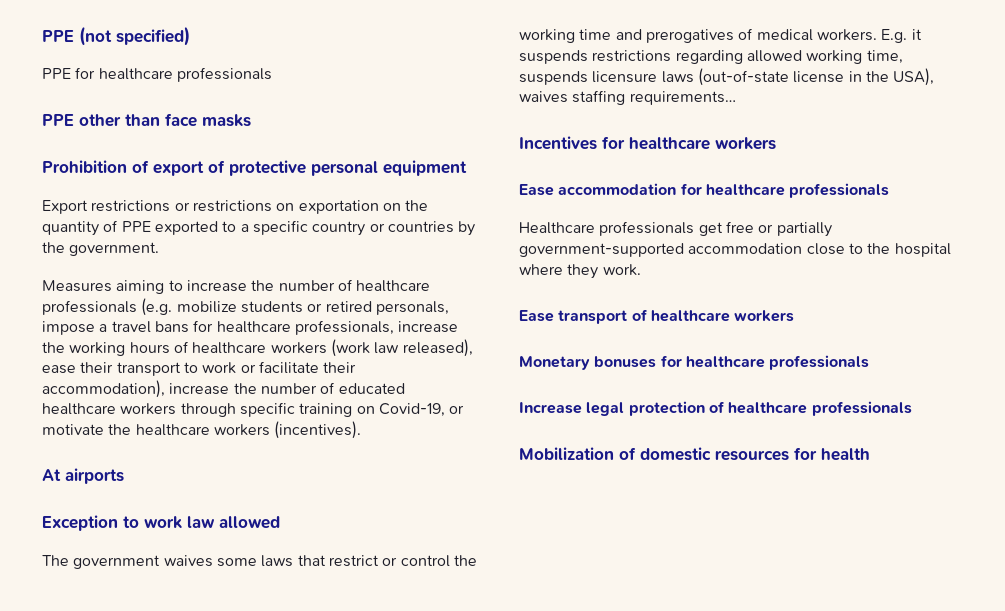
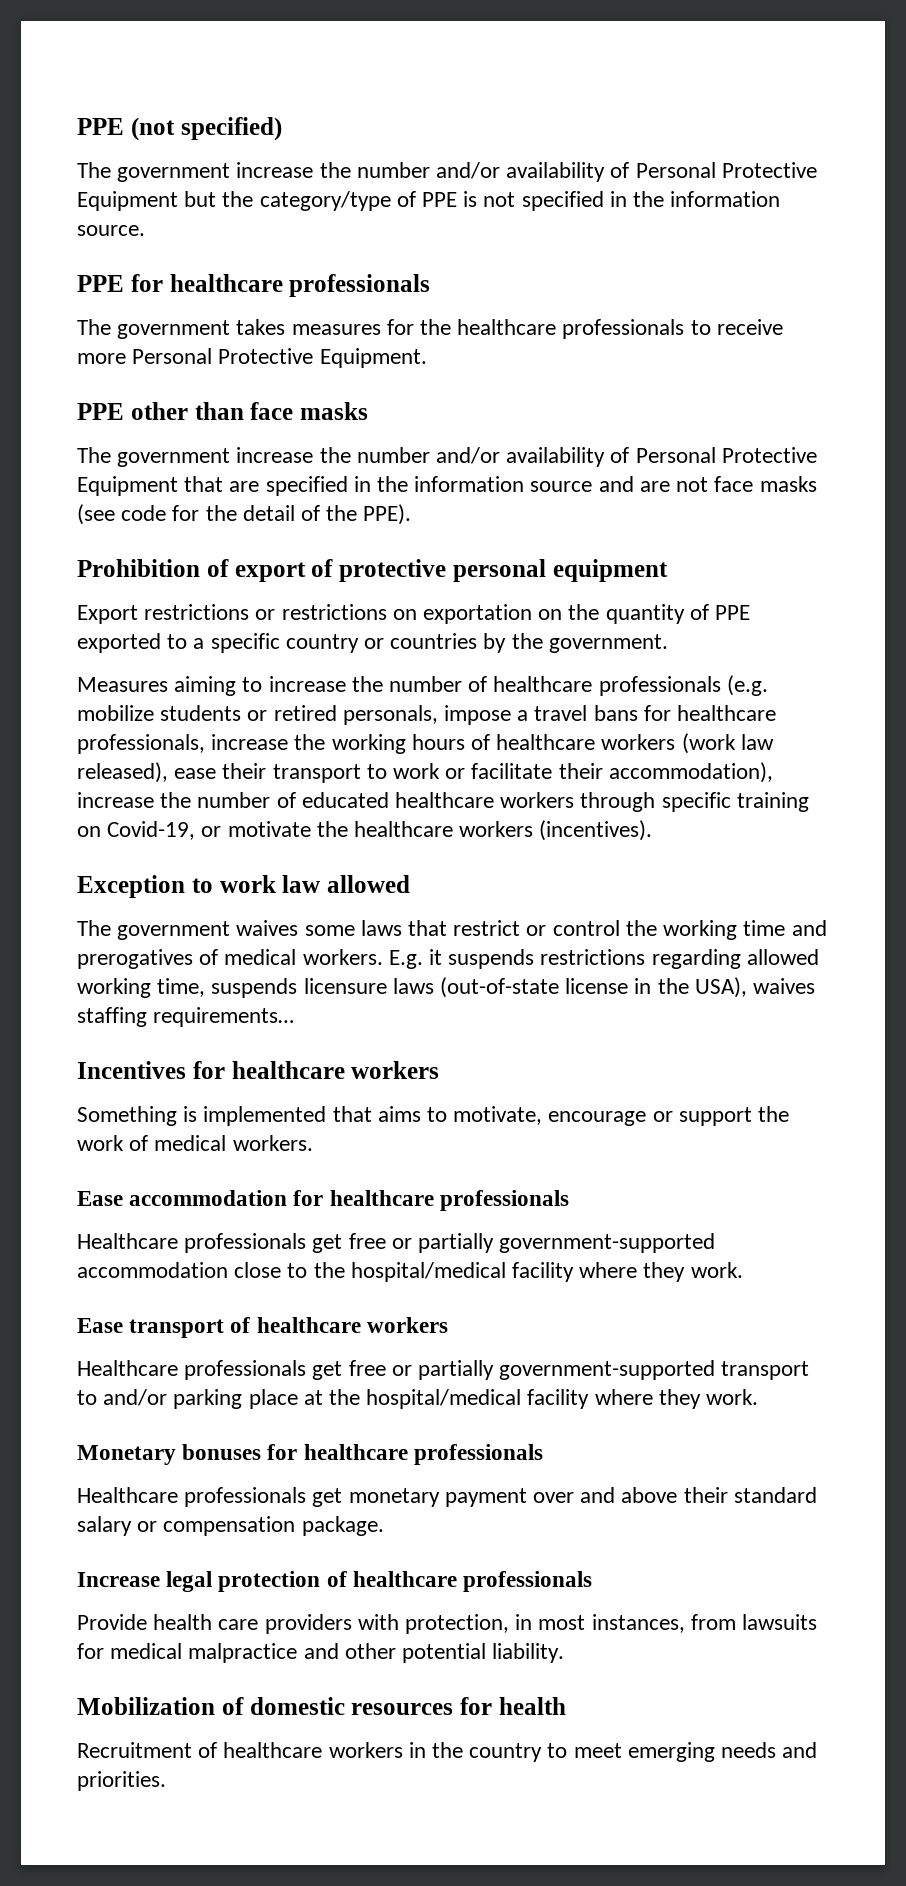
+ The government increase the number and/or availability of Personal Protective Equipment but the category/type of PPE is not specified in the information source.
  PPE for healthcare professionals
+ The government takes measures for the healthcare professionals to receive more Personal Protective Equipment.
+ The government increase the number and/or availability of Personal Protective Equipment that are specified in the information source and are not face masks (see code for the detail of the PPE).
- At airports
+ Something is implemented that aims to motivate, encourage or support the work of medical workers.
- Healthcare professionals get free or partially government-supported accommodation close to the hospital where they work.
+ Healthcare professionals get free or partially government-supported accommodation close to the hospital/medical facility where they work.
+ Healthcare professionals get free or partially government-supported transport to and/or parking place at the hospital/medical facility where they work.
+ Healthcare professionals get monetary payment over and above their standard salary or compensation package.
+ Provide health care providers with protection, in most instances, from lawsuits for medical malpractice and other potential liability.
+ Recruitment of healthcare workers in the country to meet emerging needs and priorities.

